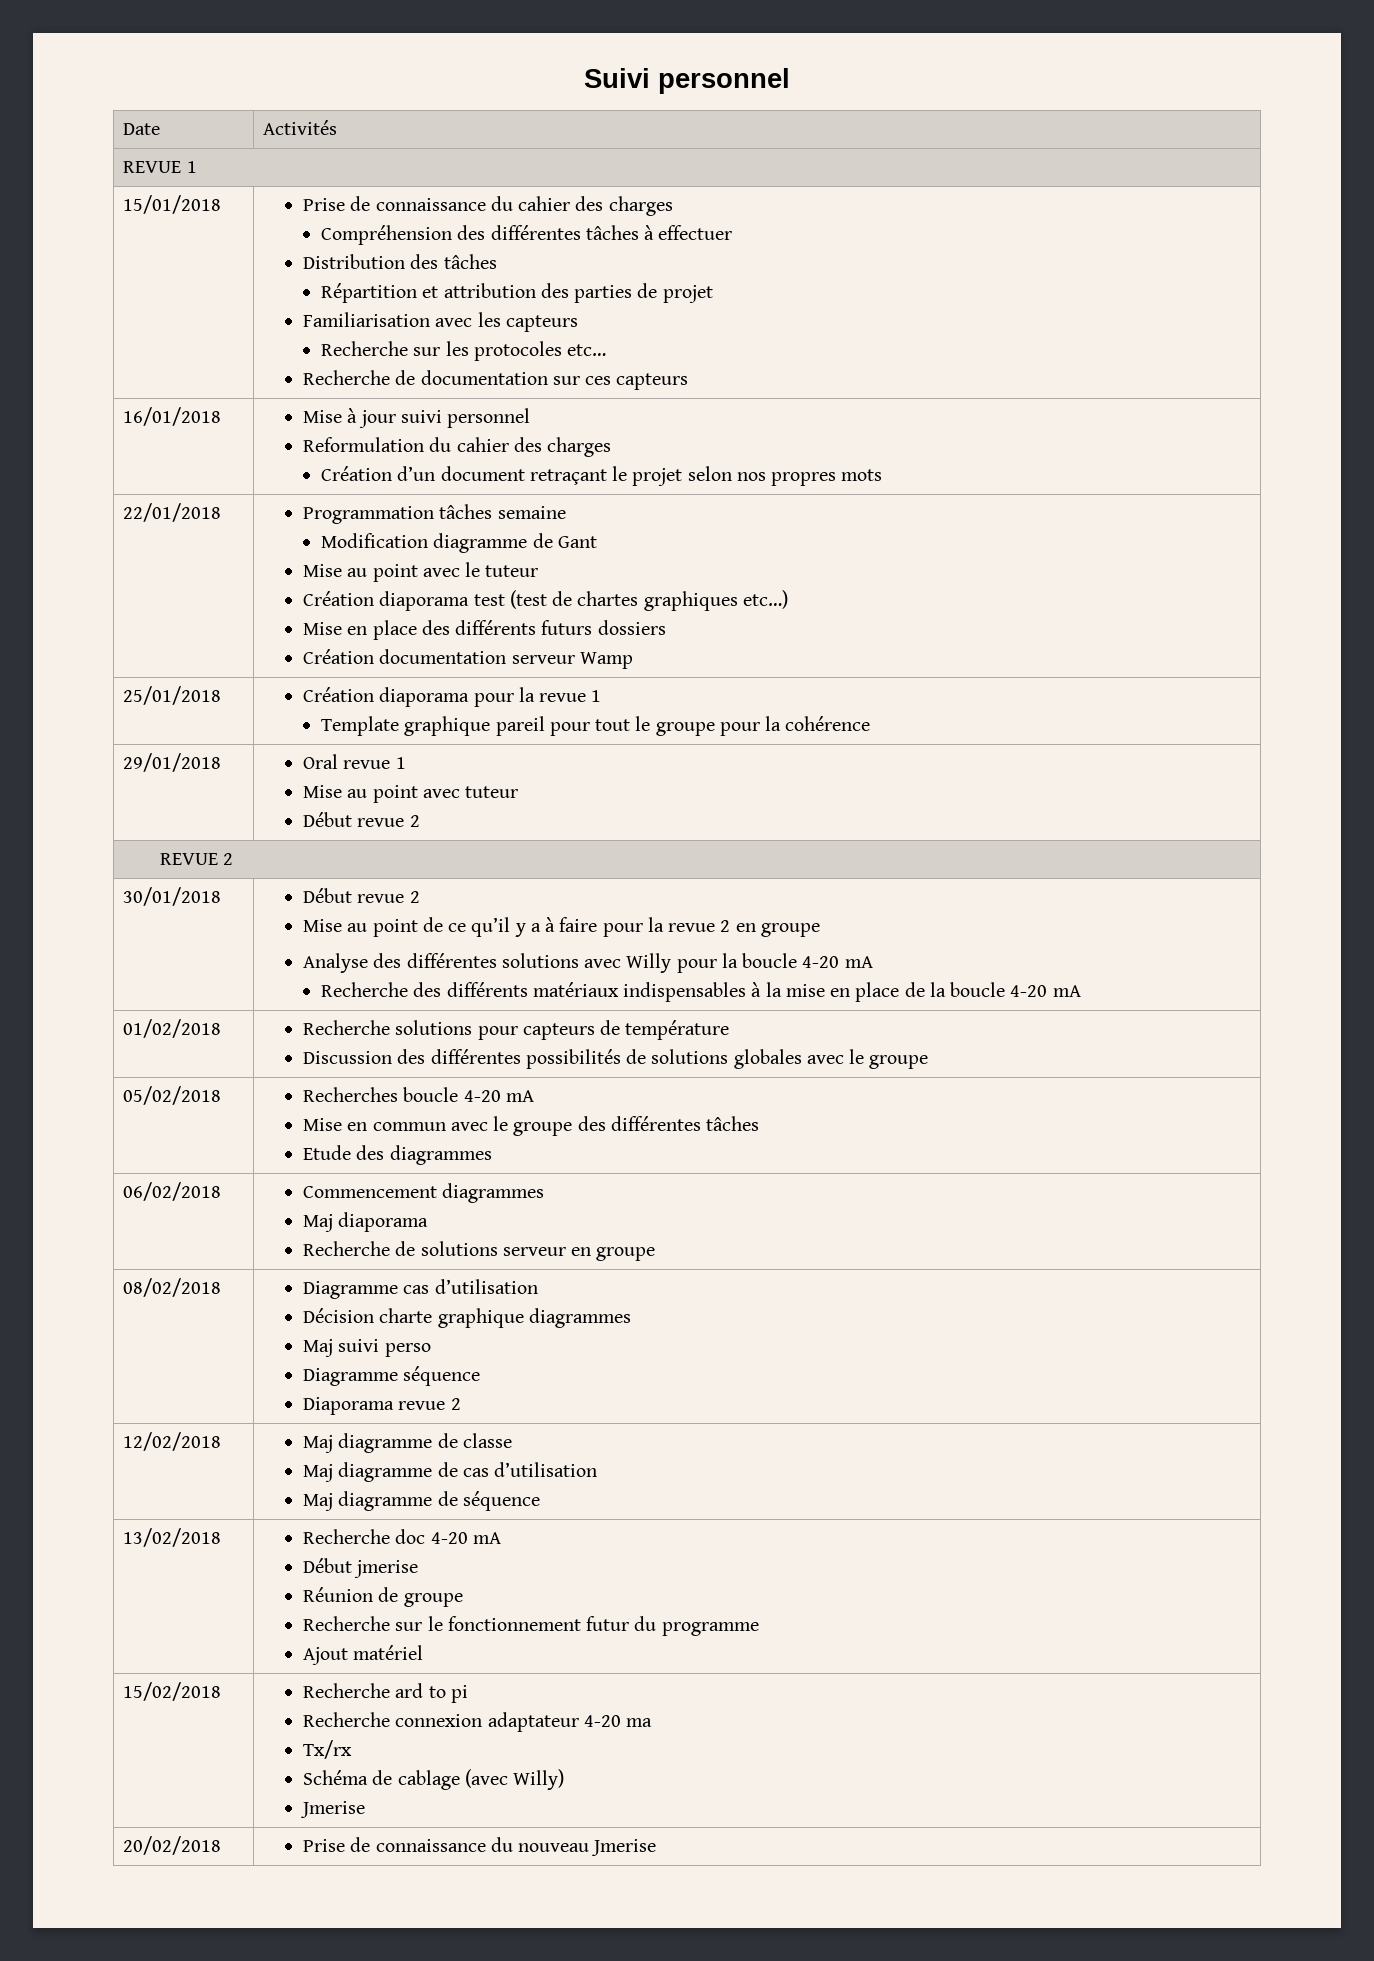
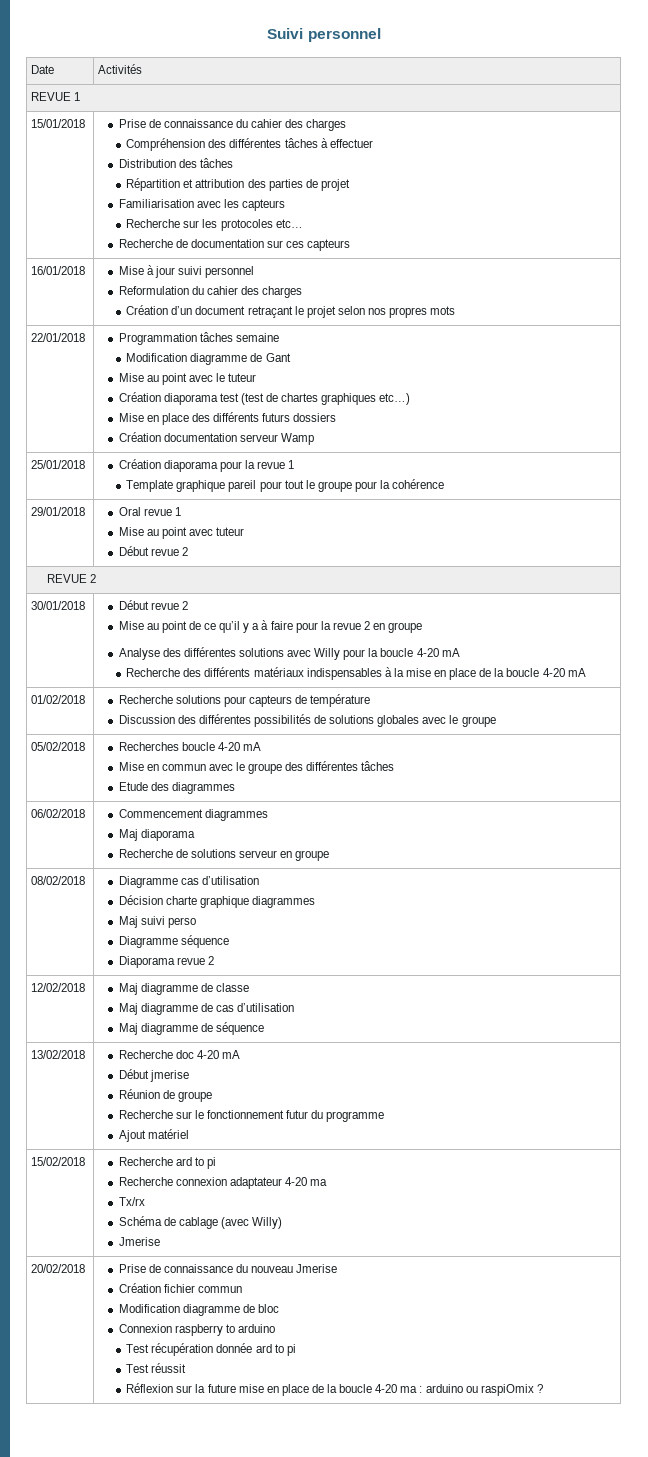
+ Création fichier commun
+ Modification diagramme de bloc
+ Connexion raspberry to arduino
+ Test récupération donnée ard to pi
+ Test réussit
+ Réflexion sur la future mise en place de la boucle 4-20 ma : arduino ou raspiOmix ?

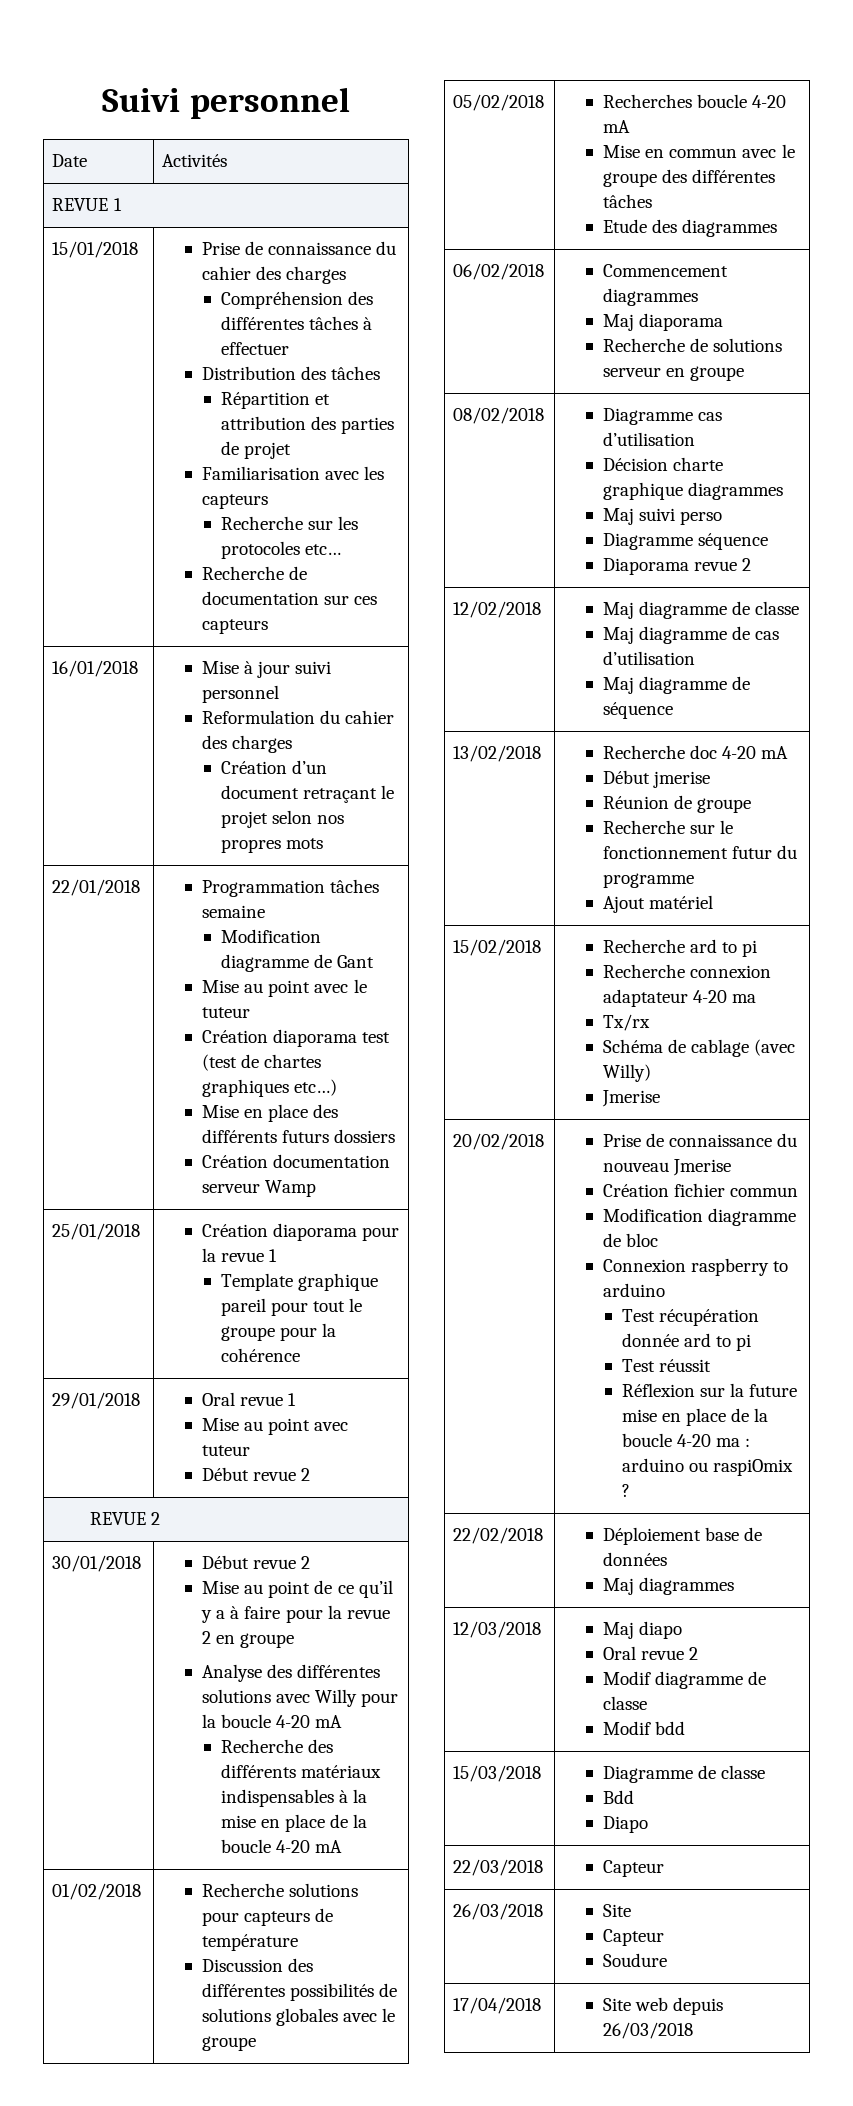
+ 22/02/2018 | Déploiement base de données
+ Maj diagrammes
+ 12/03/2018 | Maj diapo
+ Oral revue 2
+ Modif diagramme de classe
+ Modif bdd
+ 15/03/2018 | Diagramme de classe
+ Bdd
+ Diapo
+ 22/03/2018 | Capteur
+ 26/03/2018 | Site
+ Capteur
+ Soudure
+ 17/04/2018 | Site web depuis 26/03/2018

